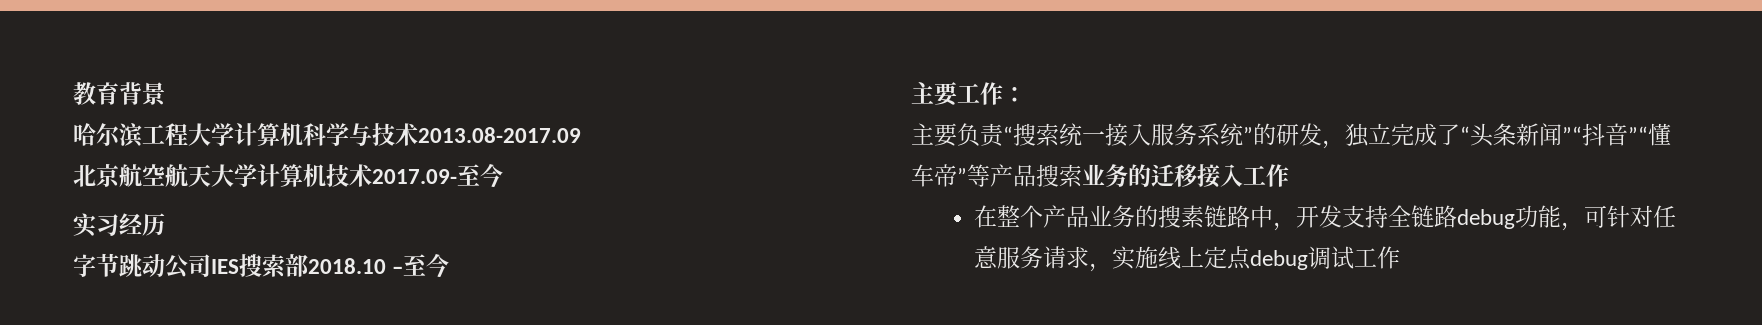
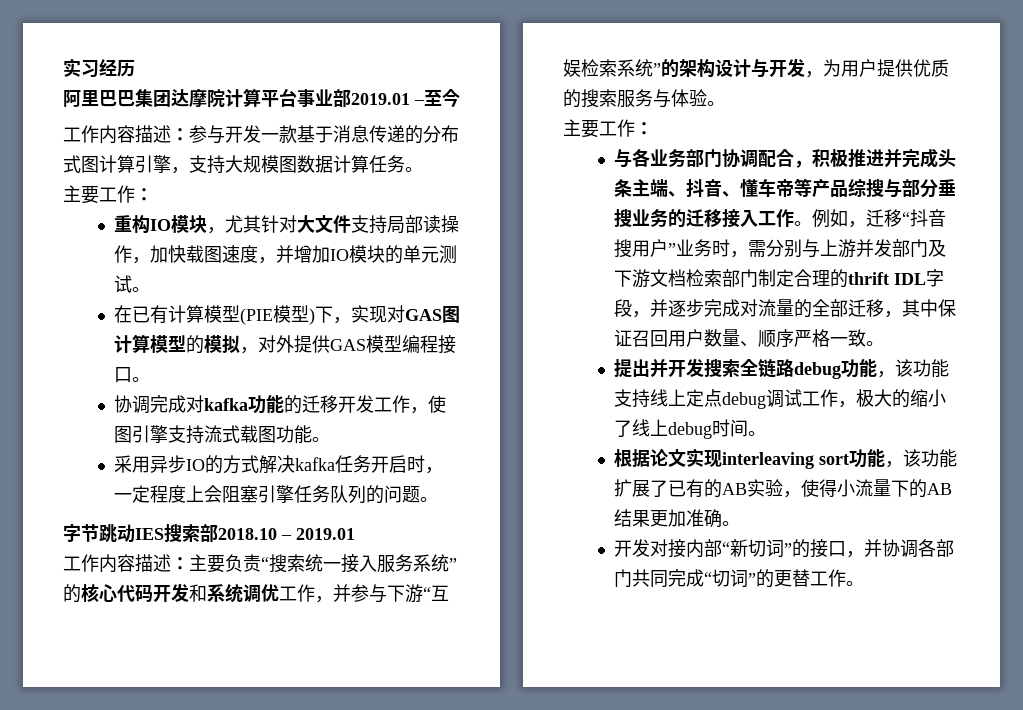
- 教育背景
- 哈尔滨工程大学计算机科学与技术2013.08-2017.09
- 北京航空航天大学计算机技术2017.09-至今
  实习经历
- 字节跳动公司IES搜索部2018.10 –至今
+ 阿里巴巴集团达摩院计算平台事业部2019.01 –至今
+ 工作内容描述：参与开发一款基于消息传递的分布式图计算引擎，支持大规模图数据计算任务。
  主要工作：
- 主要负责“搜索统一接入服务系统”的研发，独立完成了“头条新闻”“抖音”“懂车帝”等产品搜索业务的迁移接入工作
- 在整个产品业务的搜素链路中，开发支持全链路debug功能，可针对任意服务请求，实施线上定点debug调试工作
+ 重构IO模块，尤其针对大文件支持局部读操作，加快载图速度，并增加IO模块的单元测试。
+ 在已有计算模型(PIE模型)下，实现对GAS图计算模型的模拟，对外提供GAS模型编程接口。
+ 协调完成对kafka功能的迁移开发工作，使图引擎支持流式载图功能。
+ 采用异步IO的方式解决kafka任务开启时，一定程度上会阻塞引擎任务队列的问题。
+ 字节跳动IES搜索部2018.10 – 2019.01
+ 工作内容描述：主要负责“搜索统一接入服务系统”的核心代码开发和系统调优工作，并参与下游“互娱检索系统”的架构设计与开发，为用户提供优质的搜索服务与体验。
+ 主要工作：
+ 与各业务部门协调配合，积极推进并完成头条主端、抖音、懂车帝等产品综搜与部分垂搜业务的迁移接入工作。例如，迁移“抖音搜用户”业务时，需分别与上游并发部门及下游文档检索部门制定合理的thrift IDL字段，并逐步完成对流量的全部迁移，其中保证召回用户数量、顺序严格一致。
+ 提出并开发搜索全链路debug功能，该功能支持线上定点debug调试工作，极大的缩小了线上debug时间。
+ 根据论文实现interleaving sort功能，该功能扩展了已有的AB实验，使得小流量下的AB结果更加准确。
+ 开发对接内部“新切词”的接口，并协调各部门共同完成“切词”的更替工作。

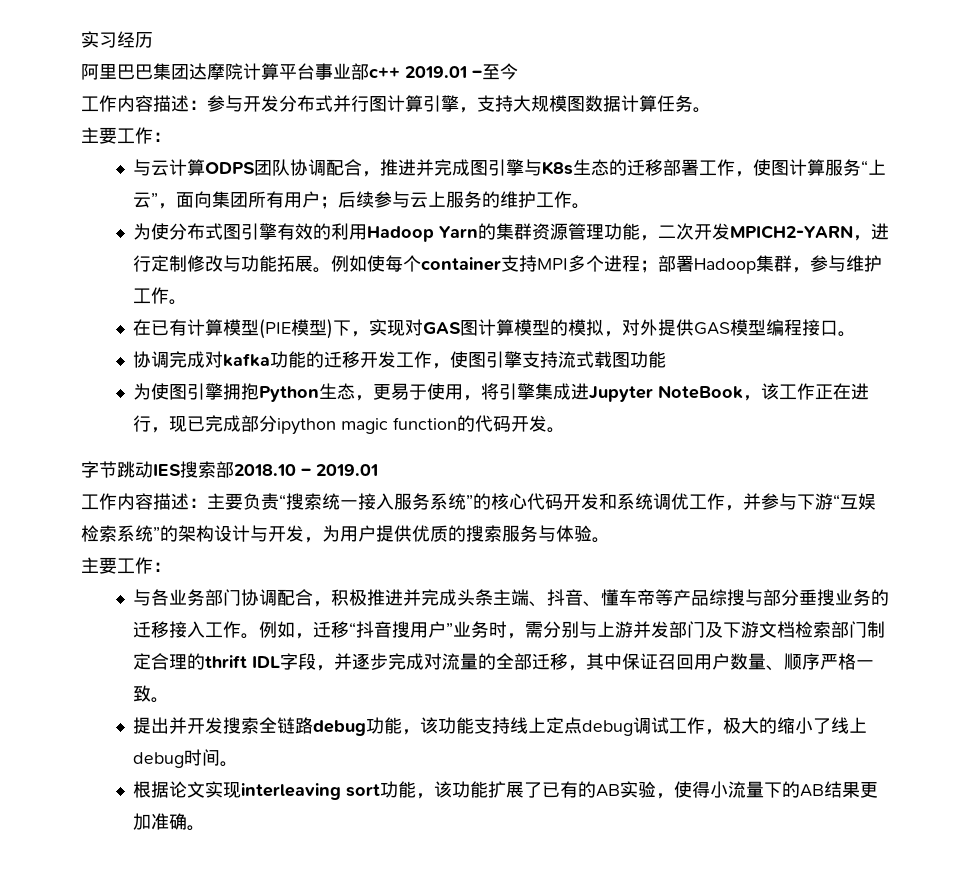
- 阿里巴巴集团达摩院计算平台事业部2019.01 –至今
+ 阿里巴巴集团达摩院计算平台事业部c++ 2019.01 –至今
- 工作内容描述：参与开发一款基于消息传递的分布式图计算引擎，支持大规模图数据计算任务。
+ 工作内容描述：参与开发分布式并行图计算引擎，支持大规模图数据计算任务。
- 重构IO模块，尤其针对大文件支持局部读操作，加快载图速度，并增加IO模块的单元测试。
+ 与云计算ODPS团队协调配合，推进并完成图引擎与K8s生态的迁移部署工作，使图计算服务“上云”，面向集团所有用户；后续参与云上服务的维护工作。
+ 为使分布式图引擎有效的利用Hadoop Yarn的集群资源管理功能，二次开发MPICH2-YARN，进行定制修改与功能拓展。例如使每个container支持MPI多个进程；部署Hadoop集群，参与维护工作。
- 协调完成对kafka功能的迁移开发工作，使图引擎支持流式载图功能。
- 采用异步IO的方式解决kafka任务开启时，一定程度上会阻塞引擎任务队列的问题。
+ 协调完成对kafka功能的迁移开发工作，使图引擎支持流式载图功能
+ 为使图引擎拥抱Python生态，更易于使用，将引擎集成进Jupyter NoteBook，该工作正在进行，现已完成部分ipython magic function的代码开发。
- 开发对接内部“新切词”的接口，并协调各部门共同完成“切词”的更替工作。

